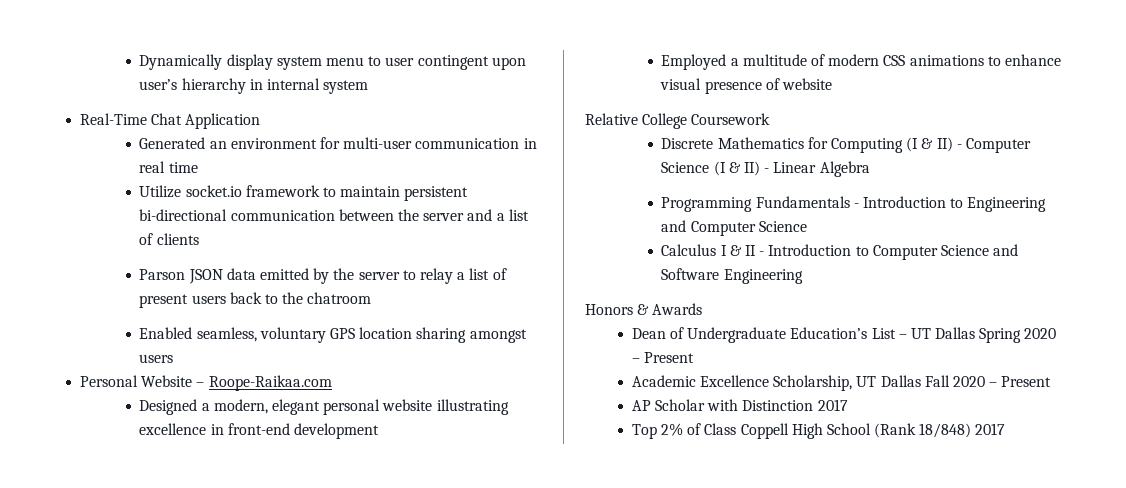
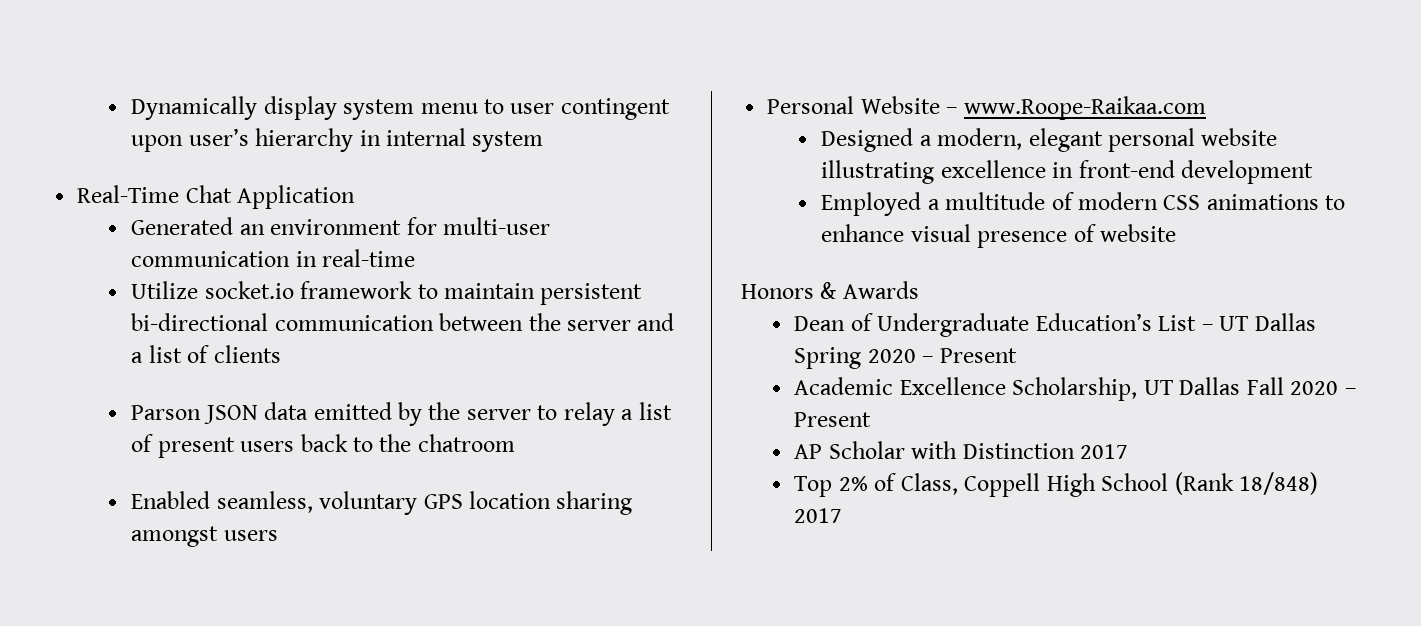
- Generated an environment for multi-user communication in real time
+ Generated an environment for multi-user communication in real-time
- Personal Website – Roope-Raikaa.com
+ Personal Website – www.Roope-Raikaa.com
- Relative College Coursework
- Discrete Mathematics for Computing (I & II) - Computer Science (I & II) - Linear Algebra
- Programming Fundamentals - Introduction to Engineering and Computer Science
- Calculus I & II - Introduction to Computer Science and Software Engineering
- Top 2% of Class Coppell High School (Rank 18/848) 2017
+ Top 2% of Class, Coppell High School (Rank 18/848) 2017

